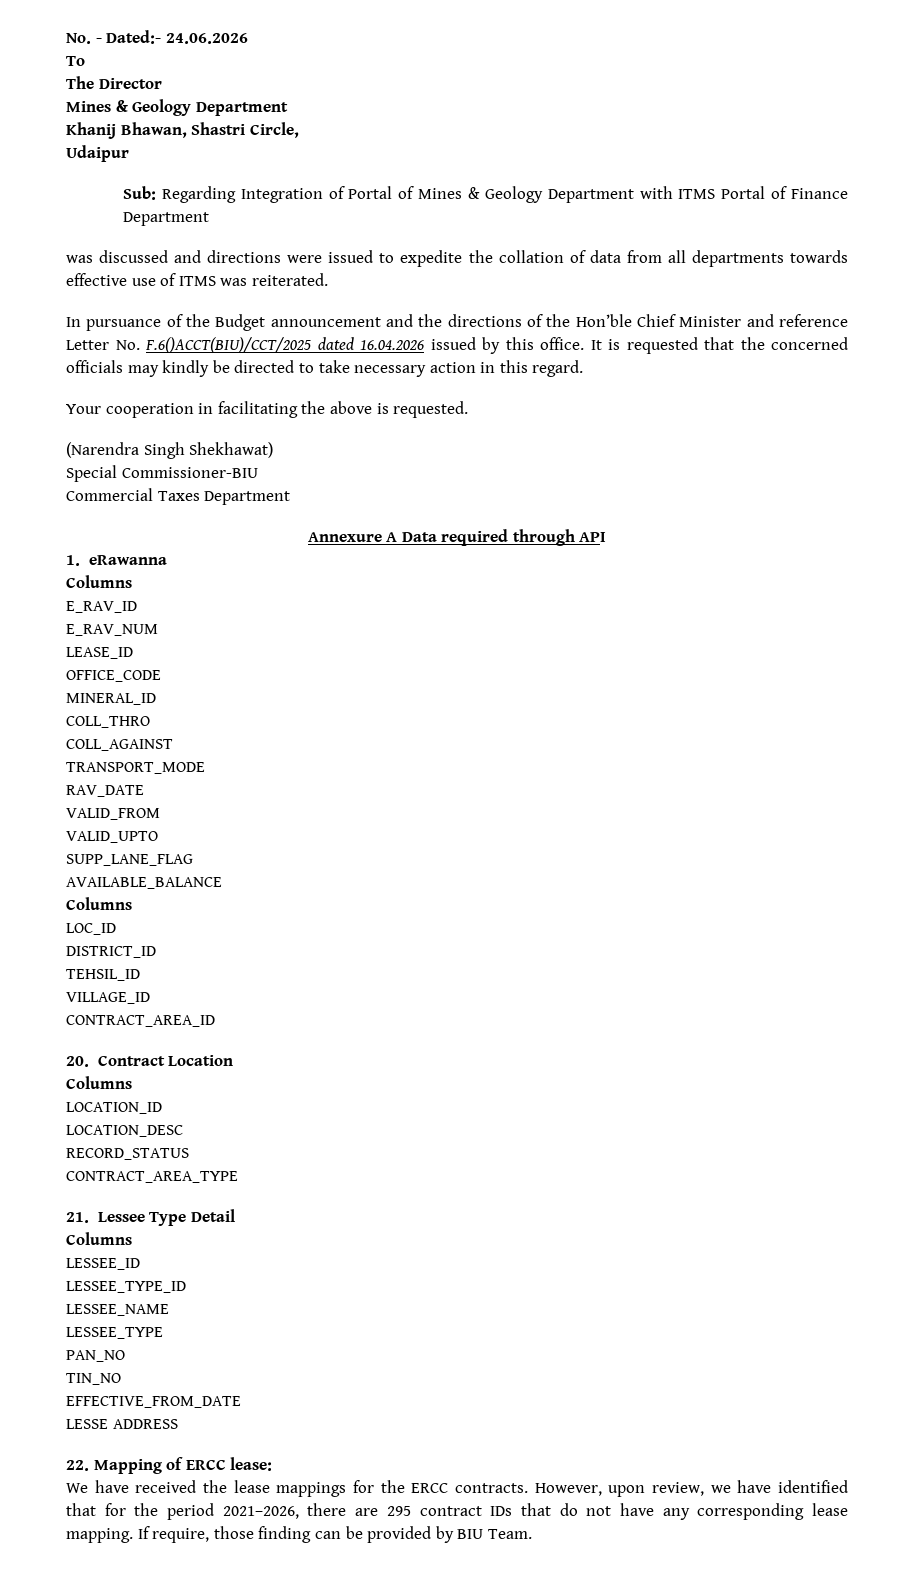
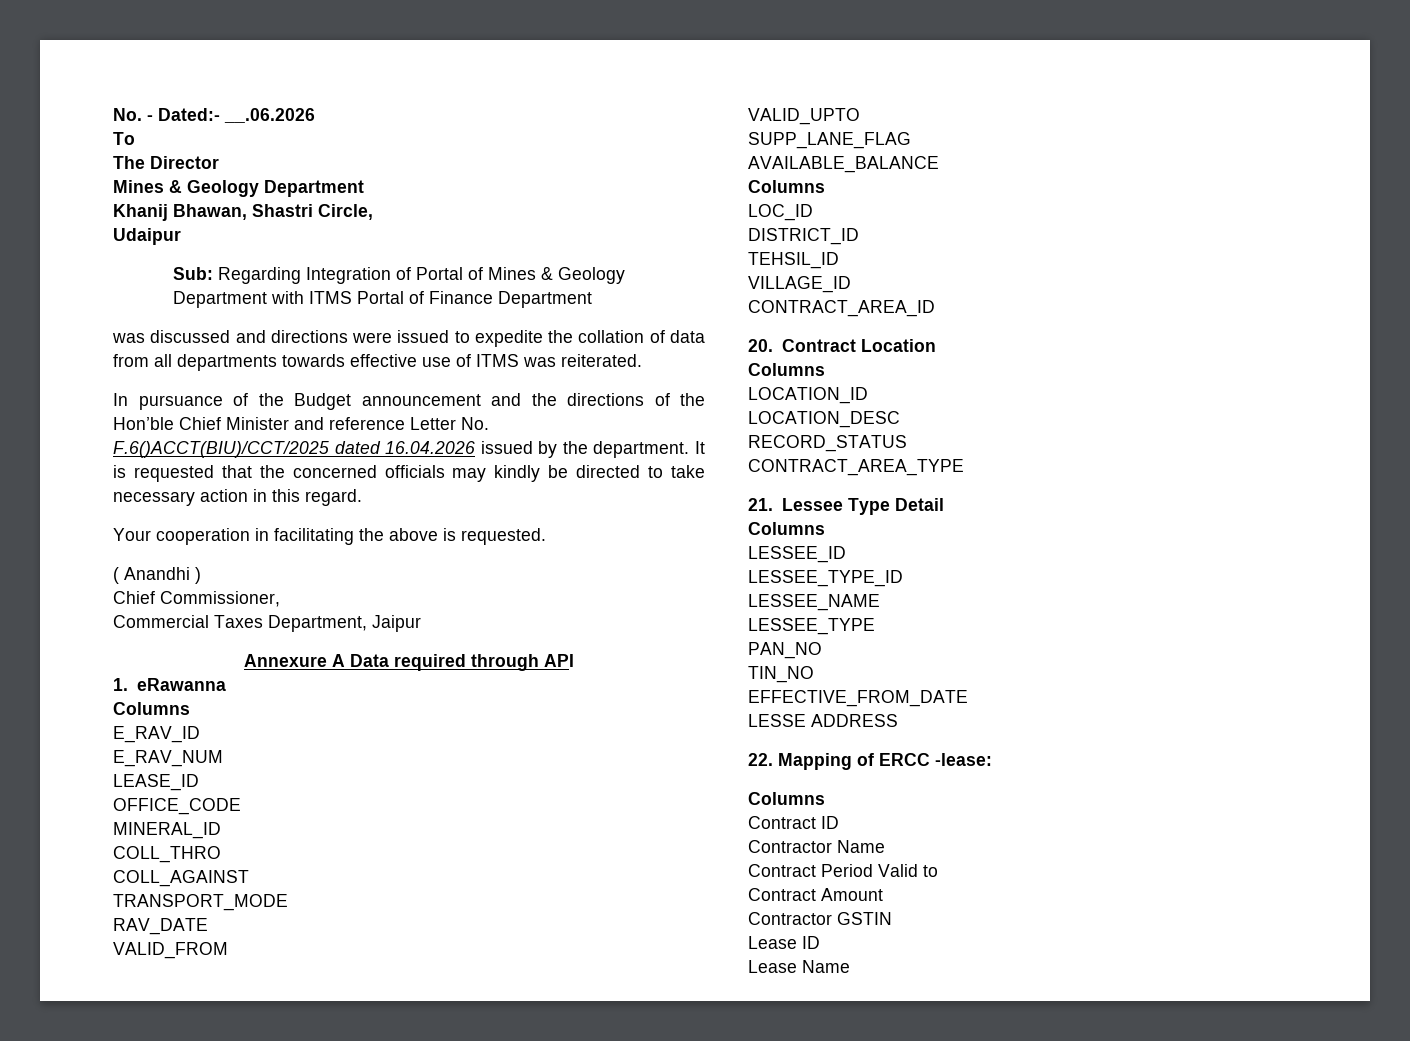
- No. - Dated:- 24.06.2026
+ No. - Dated:- __.06.2026
- In pursuance of the Budget announcement and the directions of the Hon’ble Chief Minister and reference Letter No. F.6()ACCT(BIU)/CCT/2025 dated 16.04.2026 issued by this office.
+ In pursuance of the Budget announcement and the directions of the Hon’ble Chief Minister and reference Letter No. F.6()ACCT(BIU)/CCT/2025 dated 16.04.2026 issued by the department.
- (Narendra Singh Shekhawat)
- Special Commissioner-BIU
+ ( Anandhi )
+ Chief Commissioner,
- Commercial Taxes Department
+ Commercial Taxes Department, Jaipur
- 22. Mapping of ERCC lease:
- We have received the lease mappings for the ERCC contracts. However, upon review, we have identified that for the period 2021–2026, there are 295 contract IDs that do not have any corresponding lease mapping. If require, those finding can be provided by BIU Team.
+ 22. Mapping of ERCC -lease:
+ Columns
+ Contract ID
+ Contractor Name
+ Contract Period Valid to
+ Contract Amount
+ Contractor GSTIN
+ Lease ID
+ Lease Name

